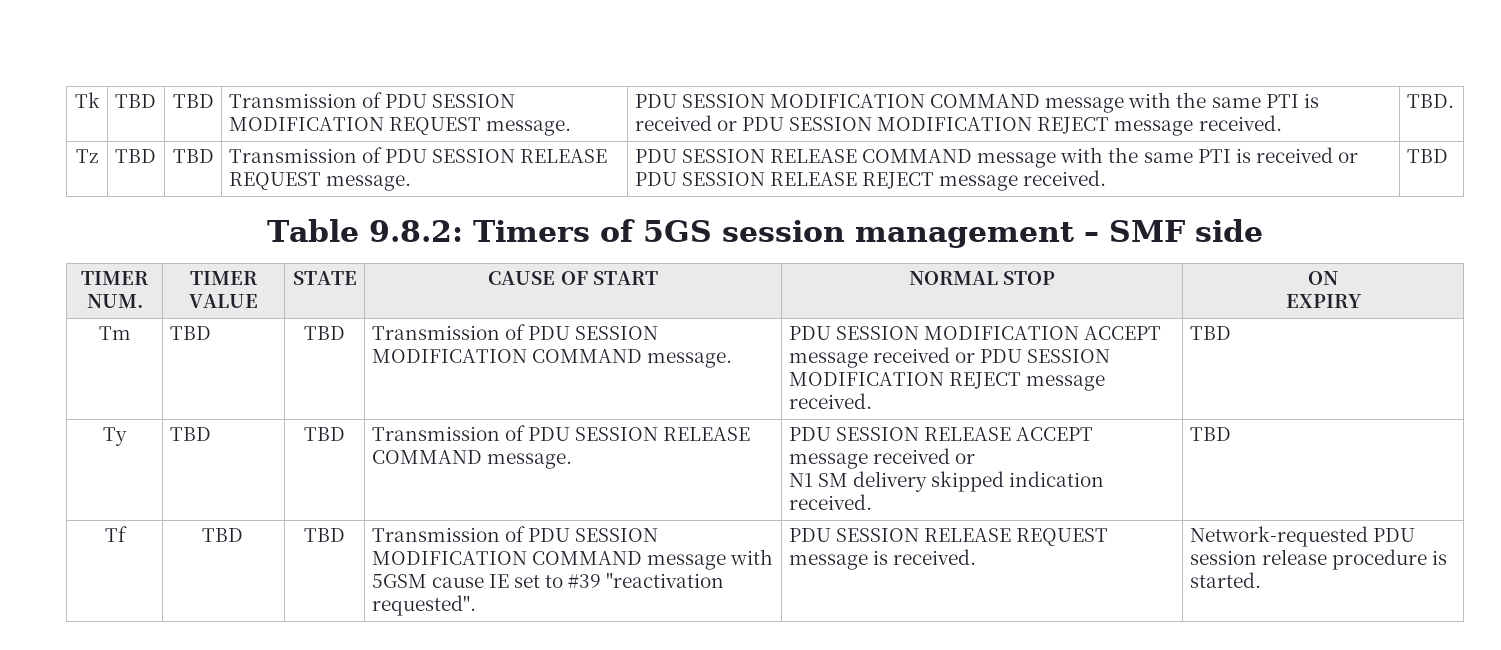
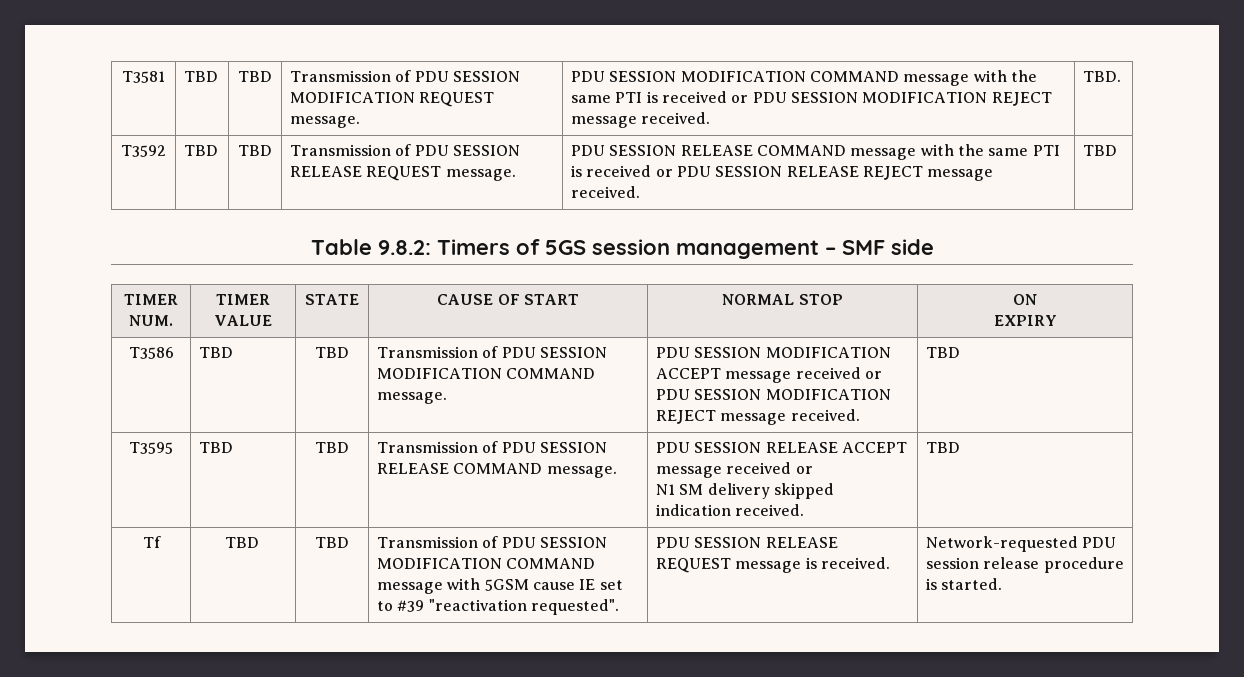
- Tk | TBD | TBD | Transmission of PDU SESSION MODIFICATION REQUEST message. | PDU SESSION MODIFICATION COMMAND message with the same PTI is received or PDU SESSION MODIFICATION REJECT message received. | TBD.
+ T3581 | TBD | TBD | Transmission of PDU SESSION MODIFICATION REQUEST message. | PDU SESSION MODIFICATION COMMAND message with the same PTI is received or PDU SESSION MODIFICATION REJECT message received. | TBD.
- Tz | TBD | TBD | Transmission of PDU SESSION RELEASE REQUEST message. | PDU SESSION RELEASE COMMAND message with the same PTI is received or PDU SESSION RELEASE REJECT message received. | TBD
+ T3592 | TBD | TBD | Transmission of PDU SESSION RELEASE REQUEST message. | PDU SESSION RELEASE COMMAND message with the same PTI is received or PDU SESSION RELEASE REJECT message received. | TBD
- Tm | TBD | TBD | Transmission of PDU SESSION MODIFICATION COMMAND message. | PDU SESSION MODIFICATION ACCEPT message received or PDU SESSION MODIFICATION REJECT message received. | TBD
+ T3586 | TBD | TBD | Transmission of PDU SESSION MODIFICATION COMMAND message. | PDU SESSION MODIFICATION ACCEPT message received or PDU SESSION MODIFICATION REJECT message received. | TBD
- Ty | TBD | TBD | Transmission of PDU SESSION RELEASE COMMAND message. | PDU SESSION RELEASE ACCEPT message received or
+ T3595 | TBD | TBD | Transmission of PDU SESSION RELEASE COMMAND message. | PDU SESSION RELEASE ACCEPT message received or

